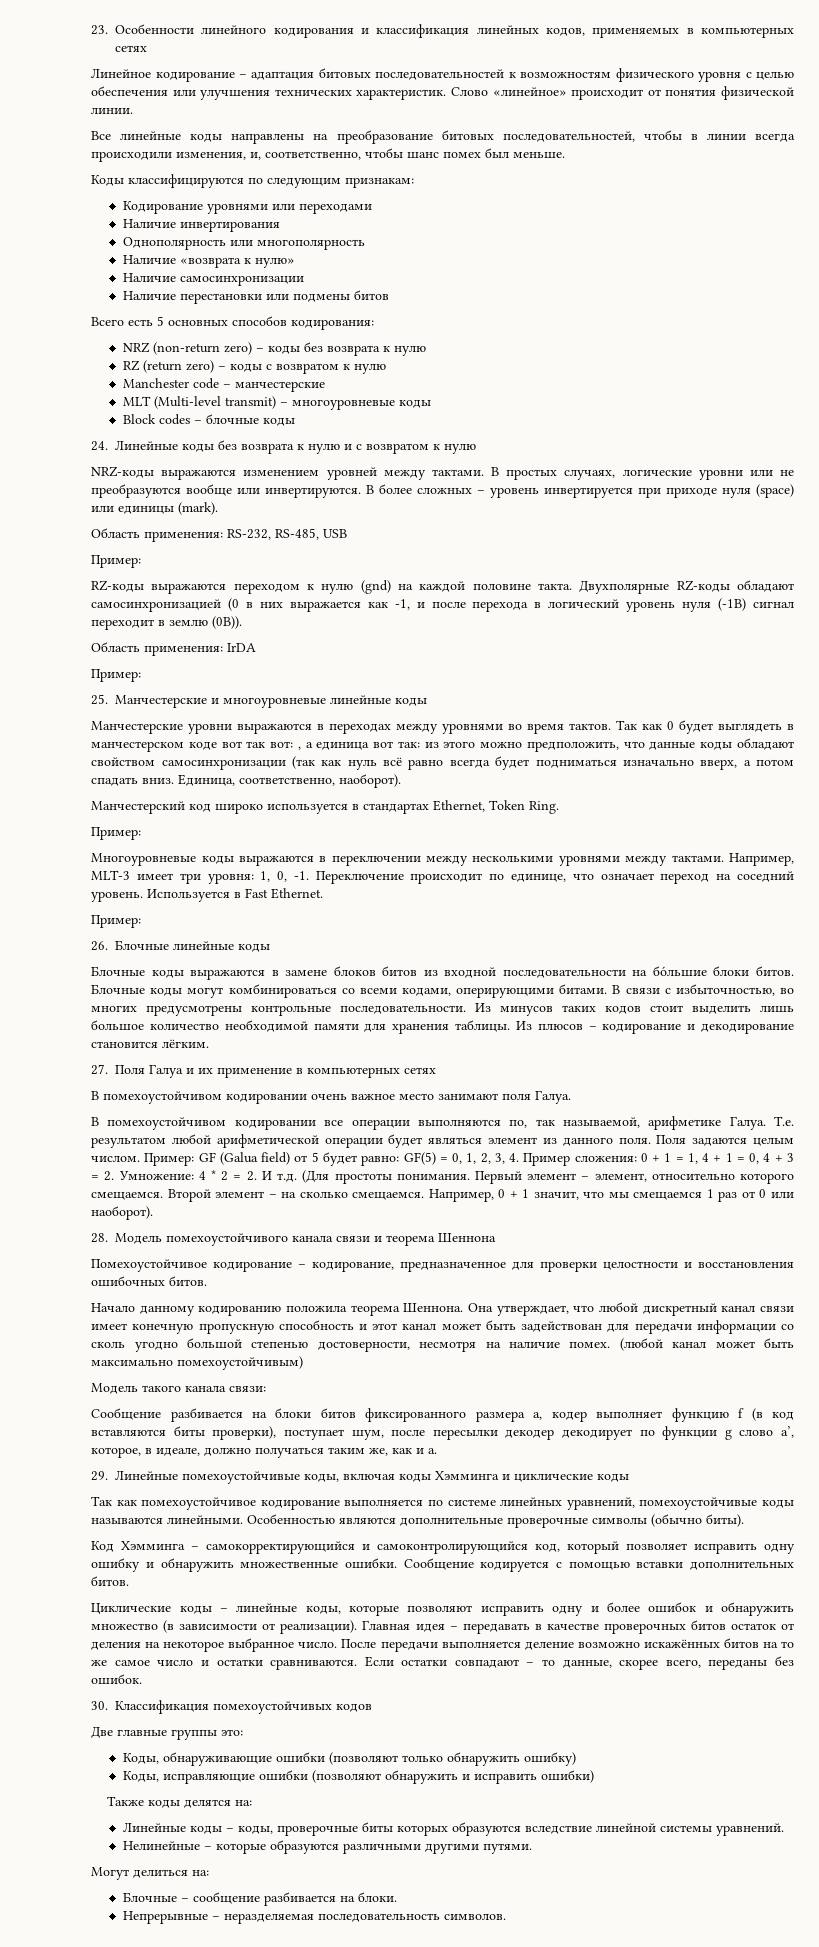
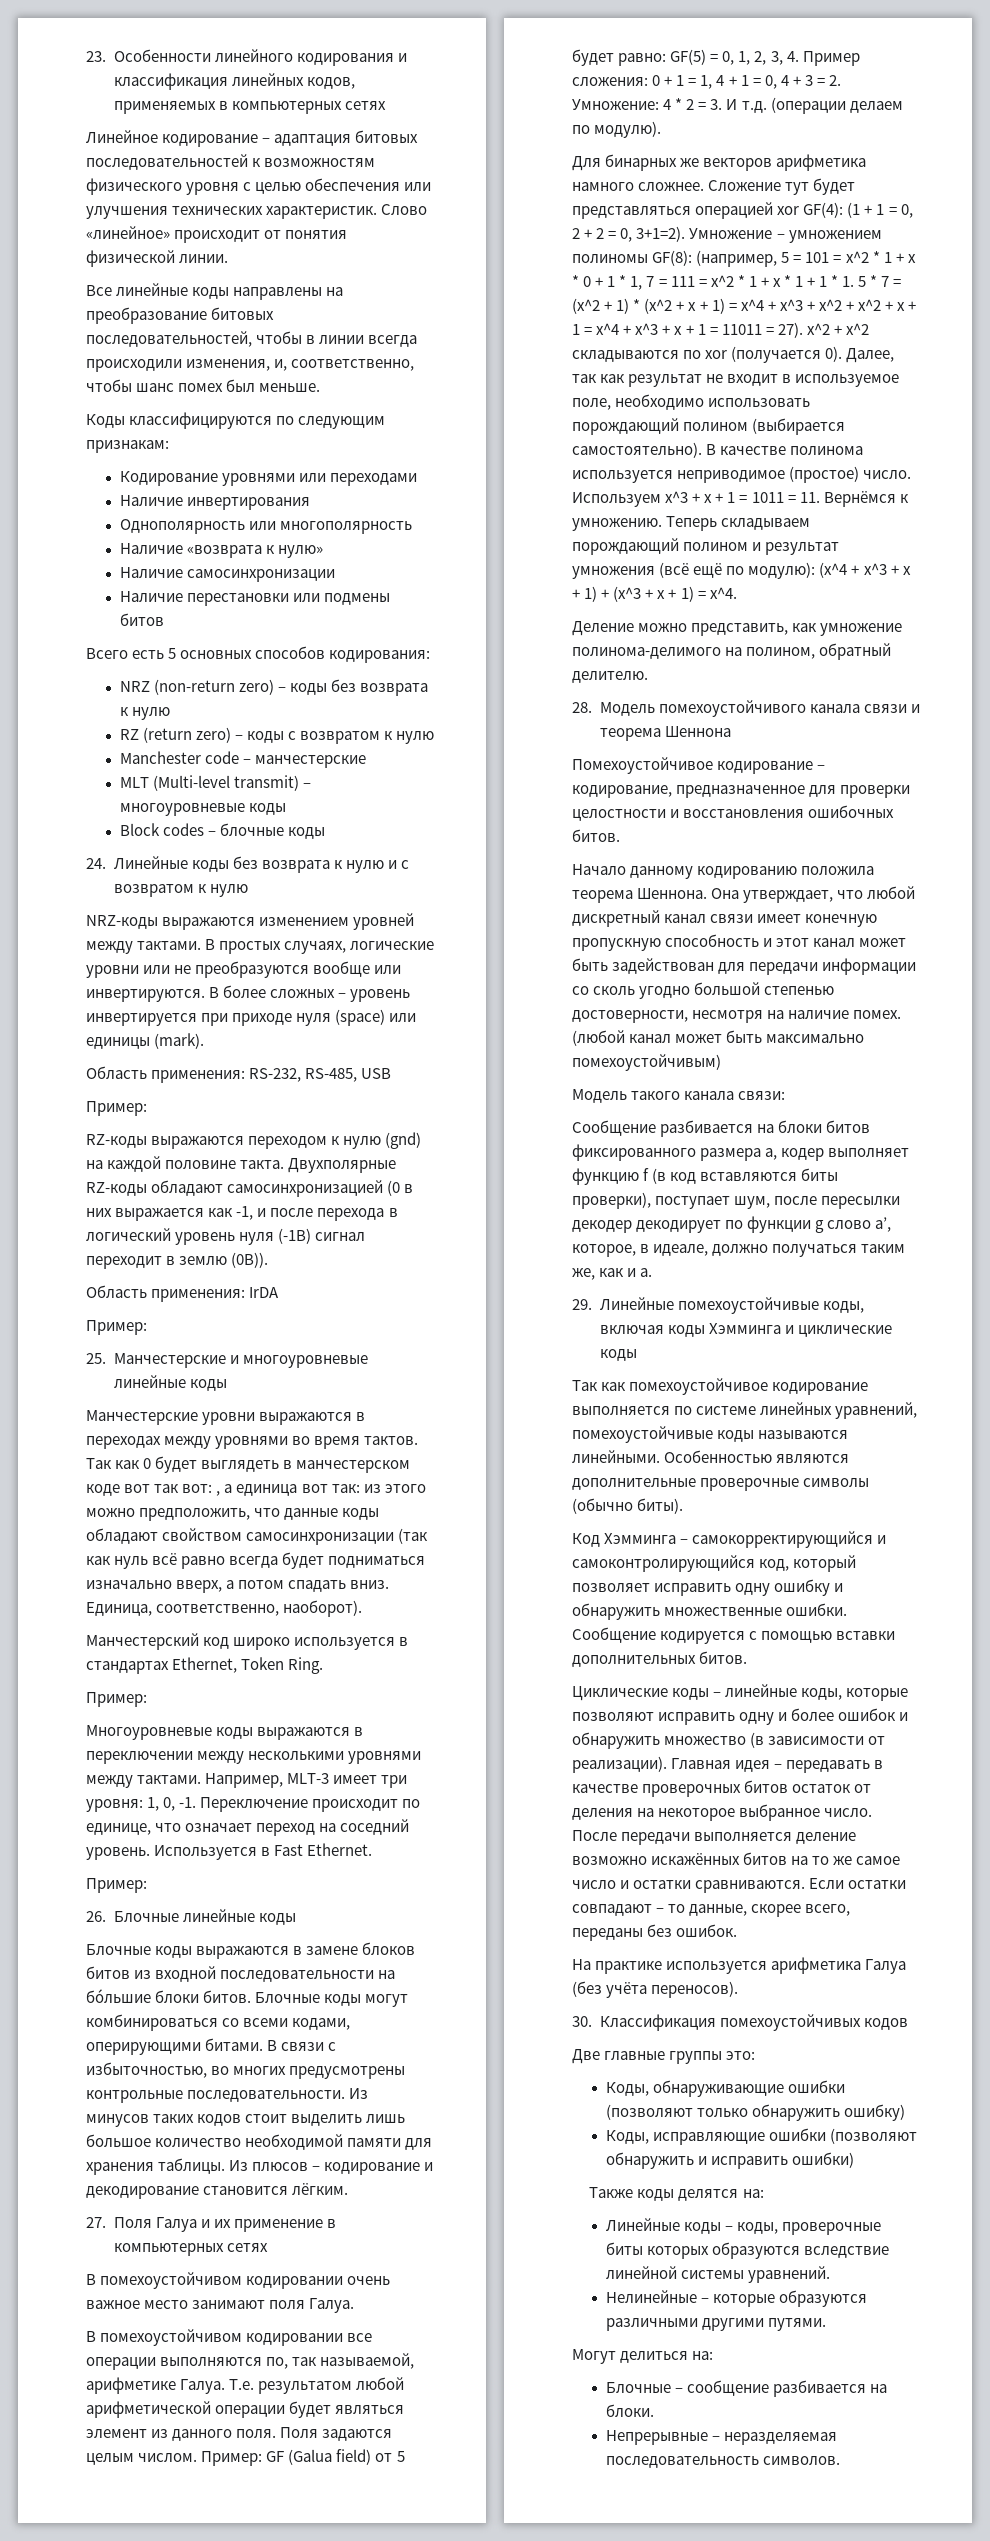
- Пример: GF (Galua field) от 5 будет равно: GF(5) = 0, 1, 2, 3, 4. Пример сложения: 0 + 1 = 1, 4 + 1 = 0, 4 + 3 = 2. Умножение: 4 * 2 = 2. И т.д. (Для простоты понимания. Первый элемент – элемент, относительно которого смещаемся. Второй элемент – на сколько смещаемся. Например, 0 + 1 значит, что мы смещаемся 1 раз от 0 или наоборот).
+ Пример: GF (Galua field) от 5 будет равно: GF(5) = 0, 1, 2, 3, 4. Пример сложения: 0 + 1 = 1, 4 + 1 = 0, 4 + 3 = 2. Умножение: 4 * 2 = 3. И т.д. (операции делаем по модулю).
+ Для бинарных же векторов арифметика намного сложнее. Сложение тут будет представляться операцией xor GF(4): (1 + 1 = 0, 2 + 2 = 0, 3+1=2). Умножение – умножением полиномы GF(8): (например, 5 = 101 = x^2 * 1 + x * 0 + 1 * 1, 7 = 111 = x^2 * 1 + x * 1 + 1 * 1. 5 * 7 = (x^2 + 1) * (x^2 + x + 1) = x^4 + x^3 + x^2 + x^2 + x + 1 = x^4 + x^3 + x + 1 = 11011 = 27). x^2 + x^2 складываются по xor (получается 0). Далее, так как результат не входит в используемое поле, необходимо использовать порождающий полином (выбирается самостоятельно). В качестве полинома используется неприводимое (простое) число. Используем x^3 + x + 1 = 1011 = 11. Вернёмся к умножению. Теперь складываем порождающий полином и результат умножения (всё ещё по модулю): (x^4 + x^3 + x + 1) + (x^3 + x + 1) = x^4.
+ Деление можно представить, как умножение полинома-делимого на полином, обратный делителю.
+ На практике используется арифметика Галуа (без учёта переносов).

